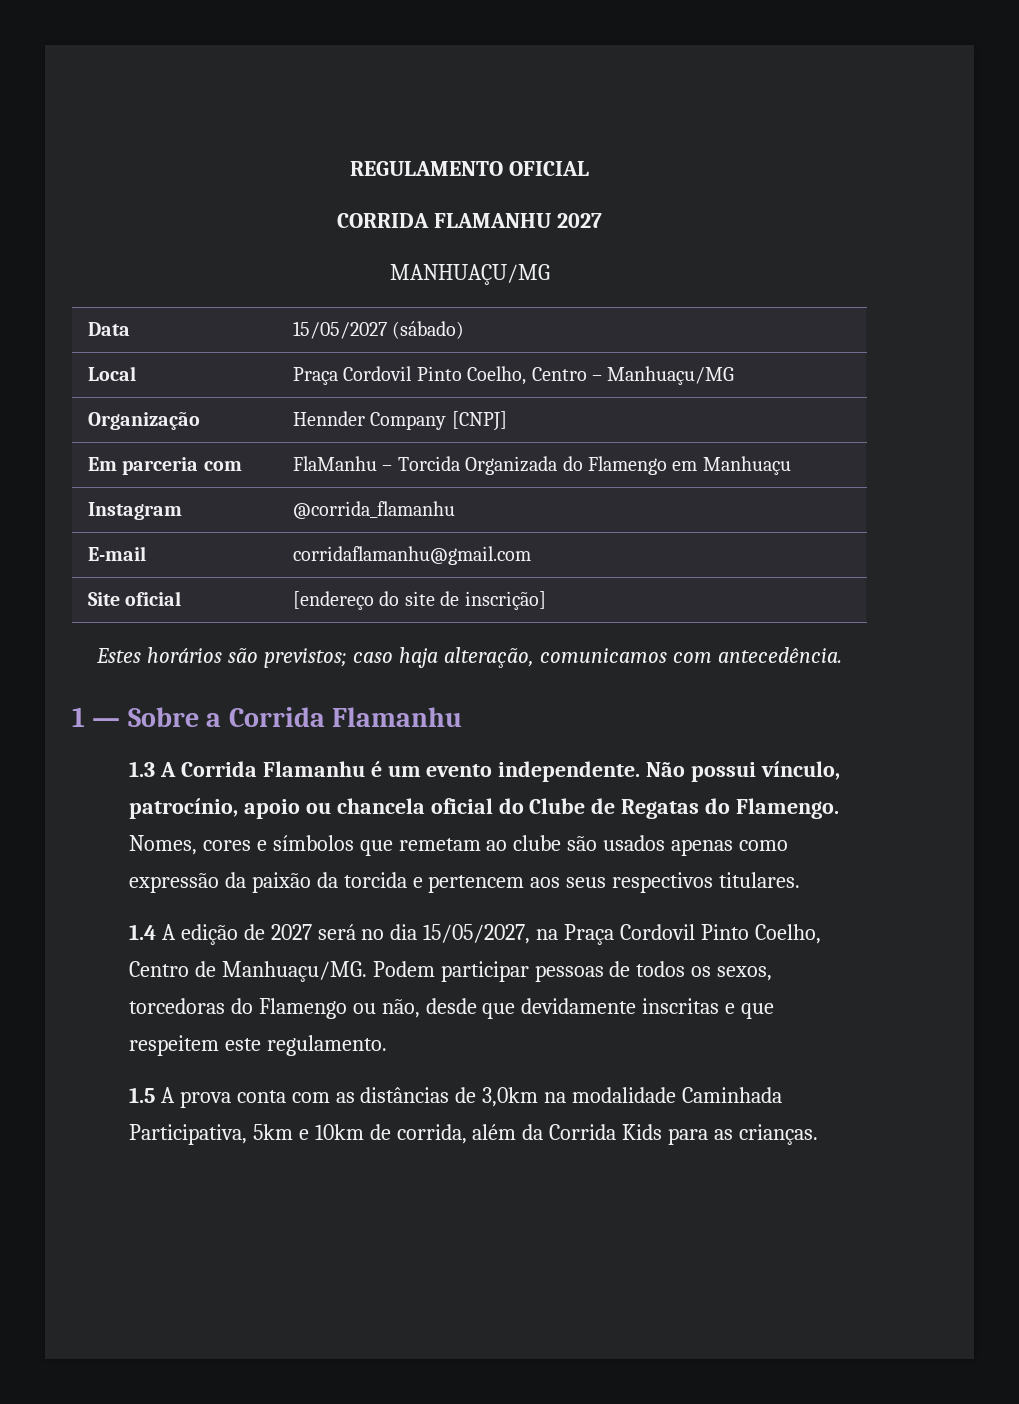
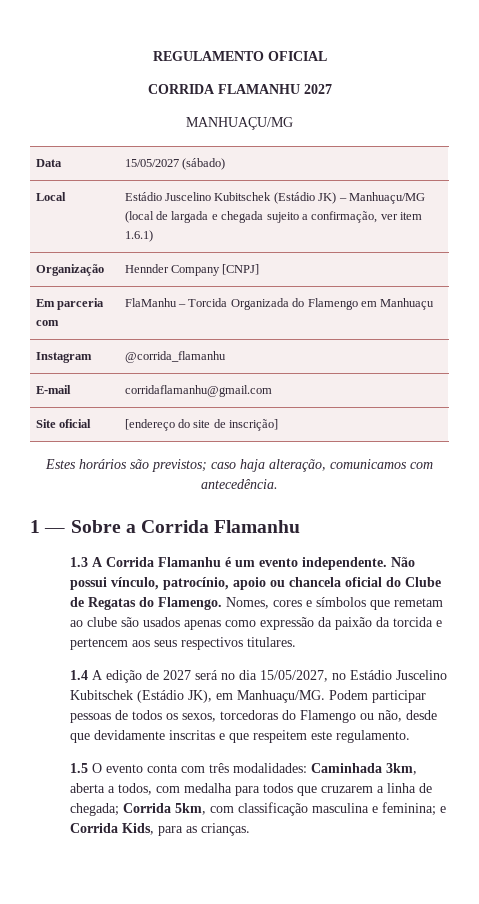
- Local | Praça Cordovil Pinto Coelho, Centro – Manhuaçu/MG
+ Local | Estádio Juscelino Kubitschek (Estádio JK) – Manhuaçu/MG (local de largada e chegada sujeito a confirmação, ver item 1.6.1)
- 1.4 A edição de 2027 será no dia 15/05/2027, na Praça Cordovil Pinto Coelho, Centro de Manhuaçu/MG.
+ 1.4 A edição de 2027 será no dia 15/05/2027, no Estádio Juscelino Kubitschek (Estádio JK), em Manhuaçu/MG.
- 1.5 A prova conta com as distâncias de 3,0km na modalidade Caminhada Participativa, 5km e 10km de corrida, além da Corrida Kids para as crianças.
+ 1.5 O evento conta com três modalidades: Caminhada 3km, aberta a todos, com medalha para todos que cruzarem a linha de chegada; Corrida 5km, com classificação masculina e feminina; e Corrida Kids, para as crianças.

